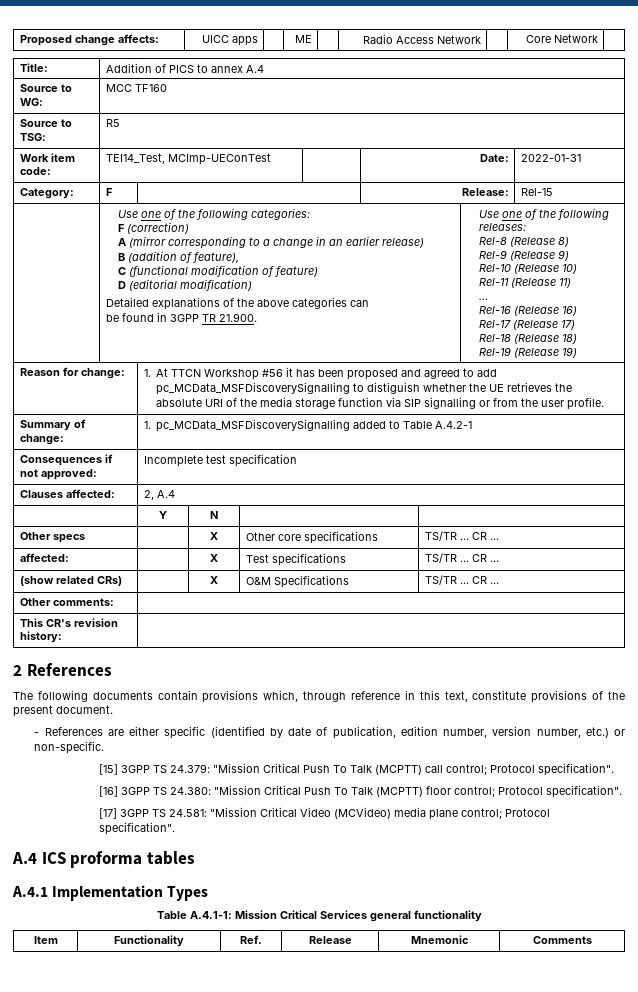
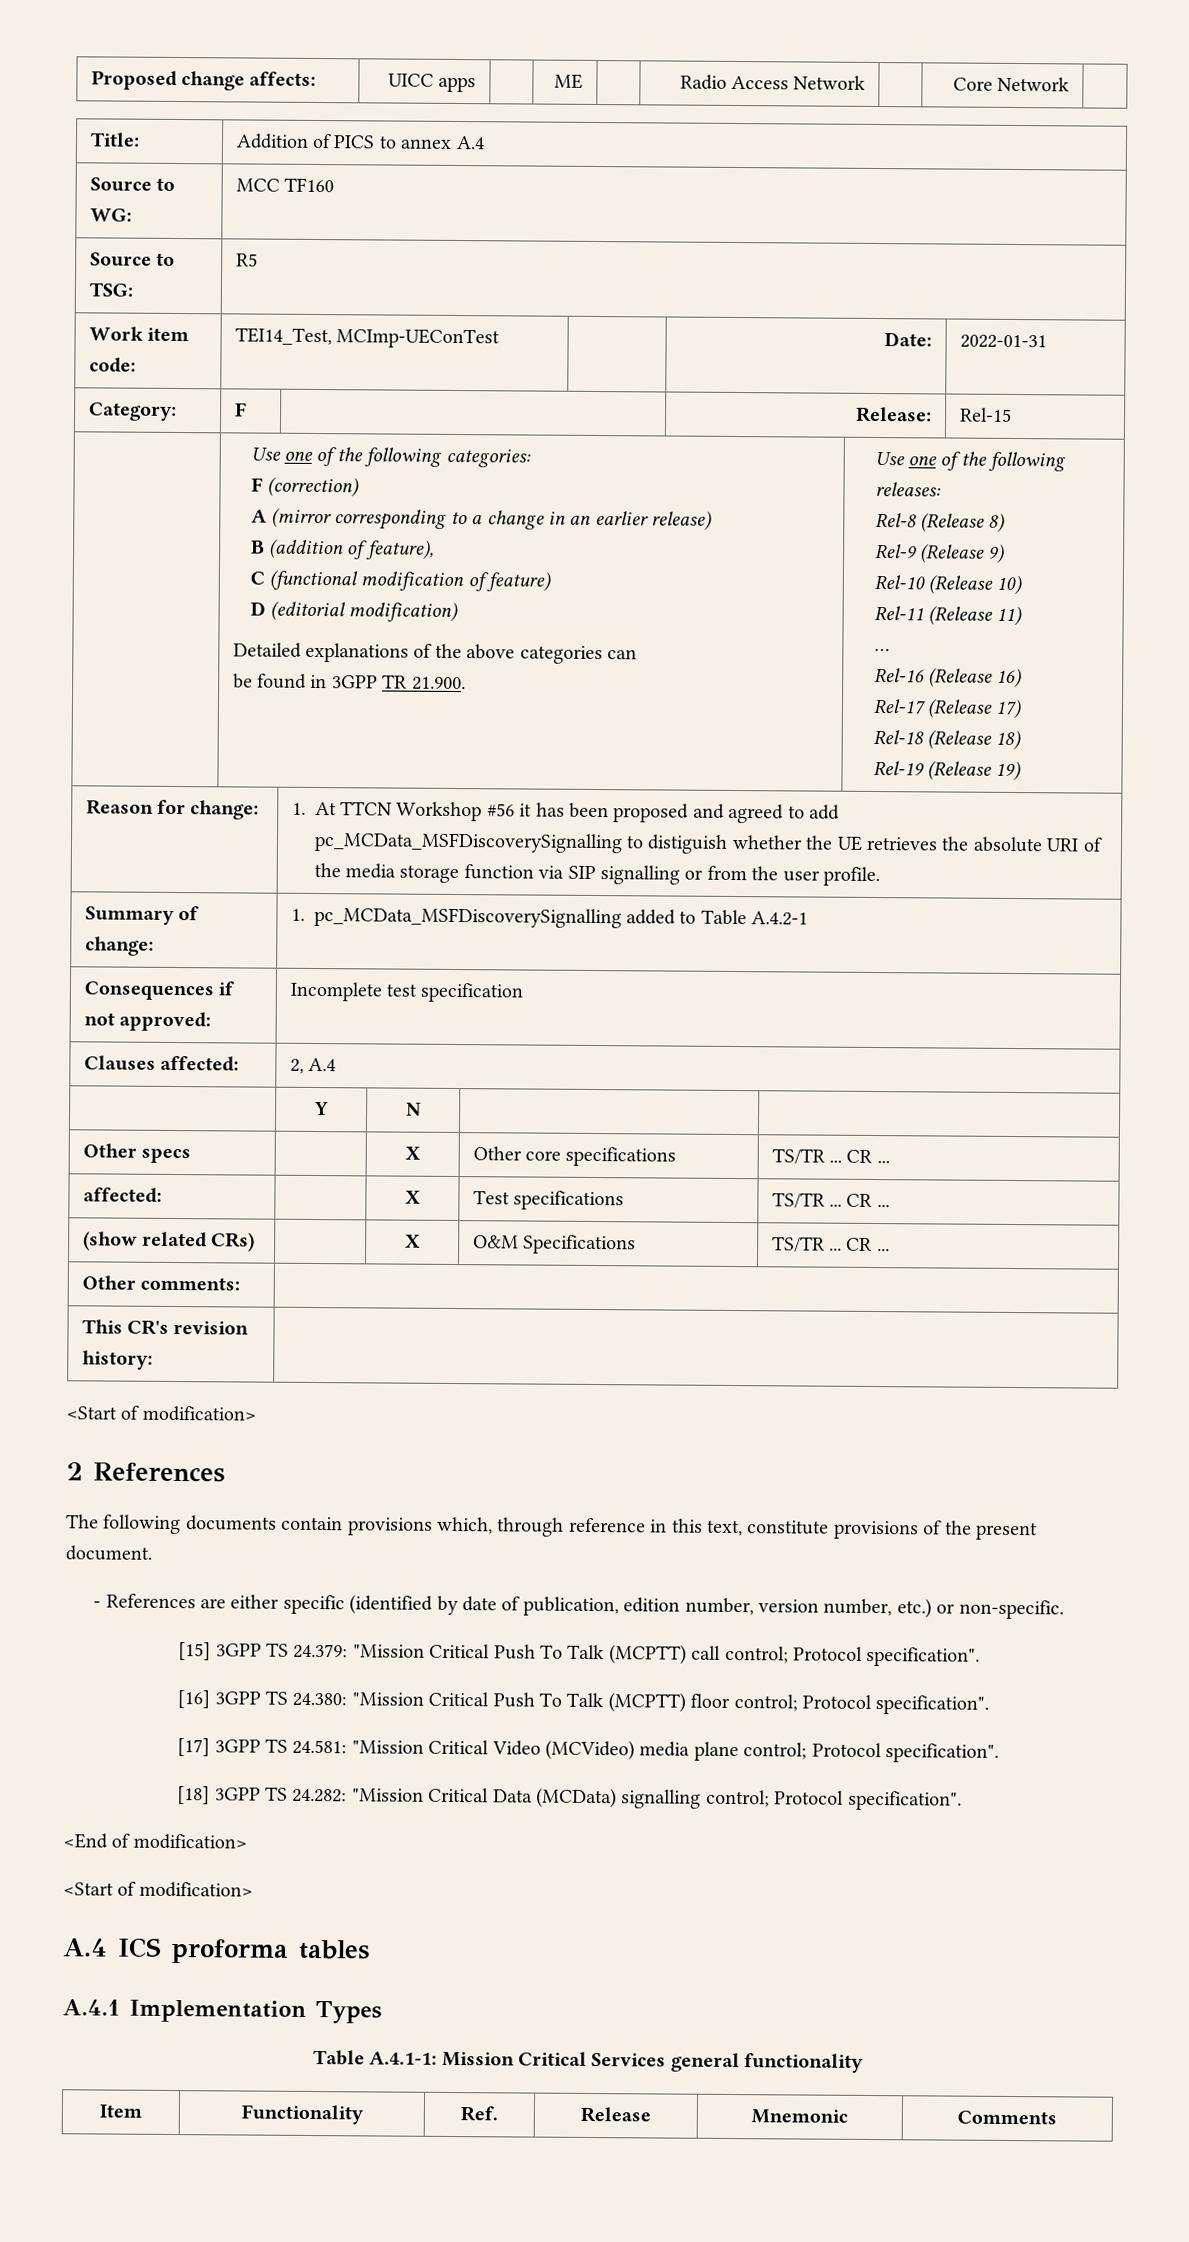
  This CR's revision history: |
+ <Start of modification>
+ [18] 3GPP TS 24.282: "Mission Critical Data (MCData) signalling control; Protocol specification".
+ <End of modification>
+ <Start of modification>

